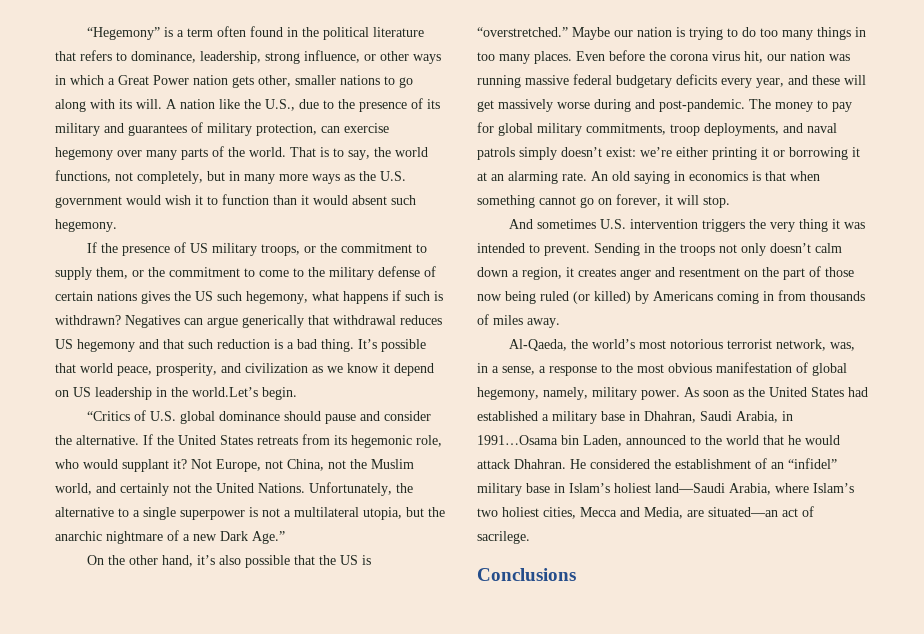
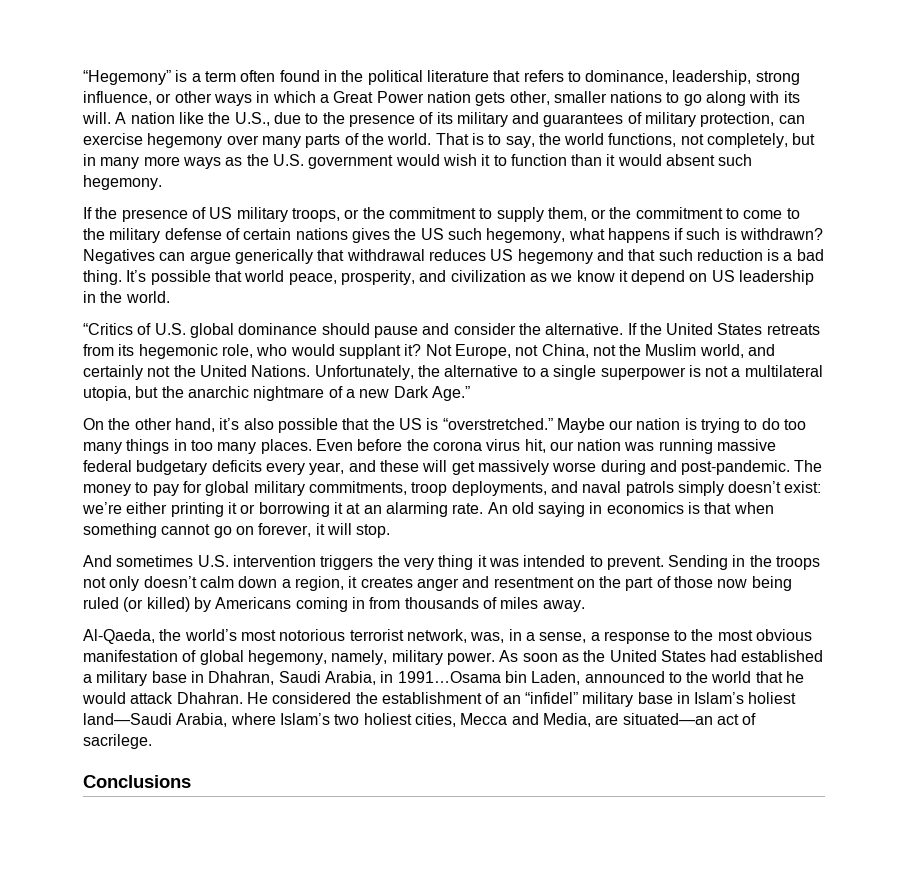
- It’s possible that world peace, prosperity, and civilization as we know it depend on US leadership in the world.Let’s begin.
+ It’s possible that world peace, prosperity, and civilization as we know it depend on US leadership in the world.

